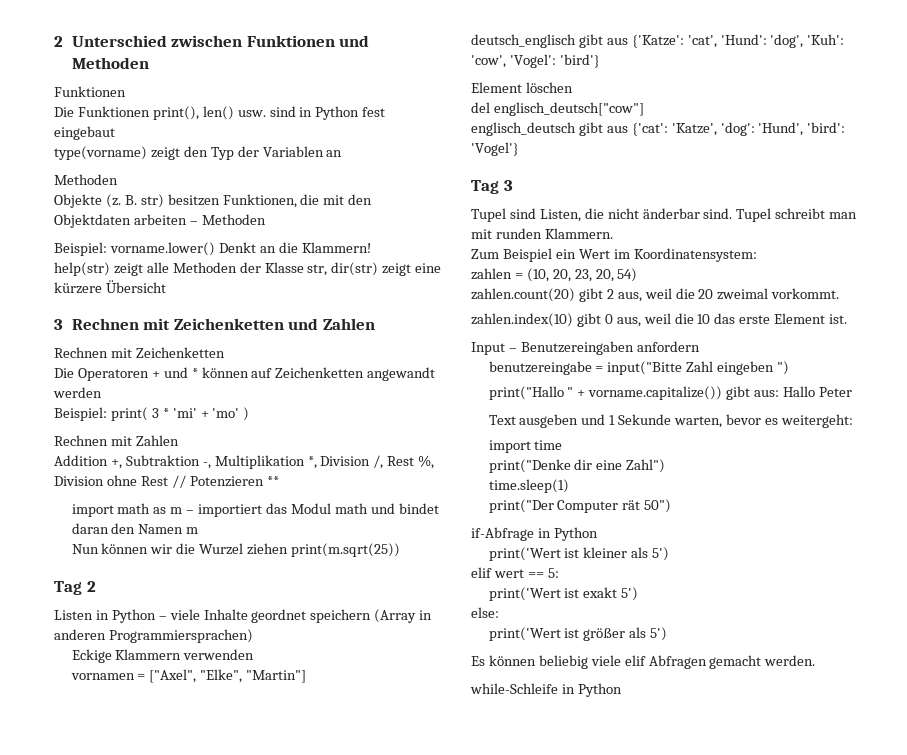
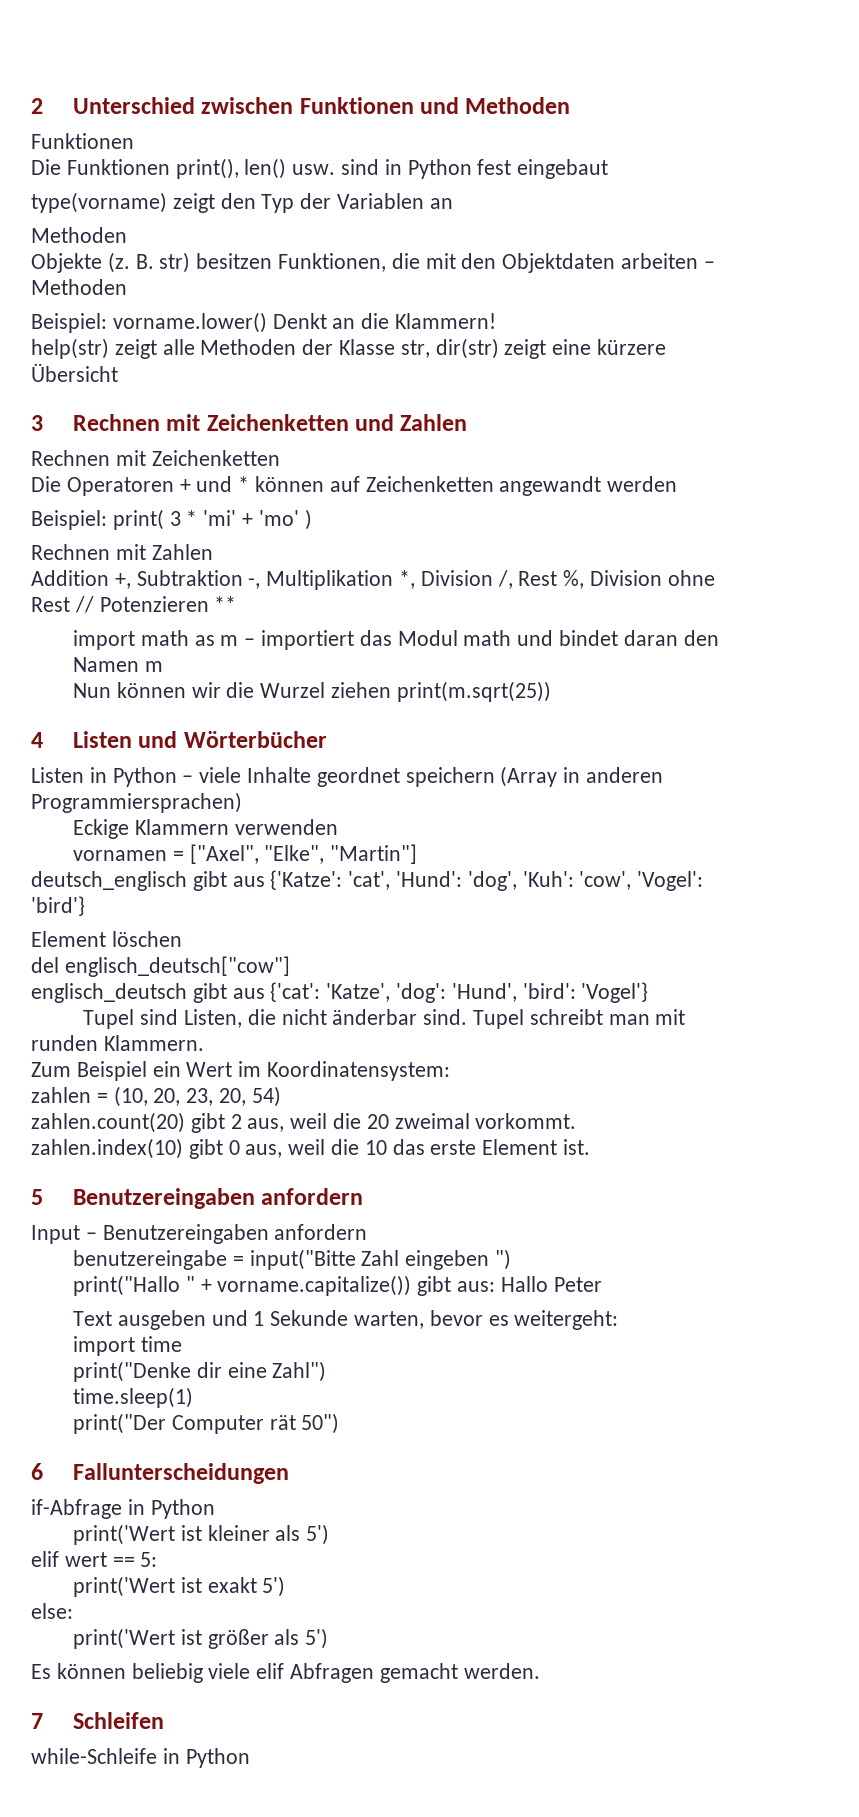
- Tag 2
+ 4 Listen und Wörterbücher
- Tag 3
+ 5 Benutzereingaben anfordern
+ 6 Fallunterscheidungen
+ 7 Schleifen

